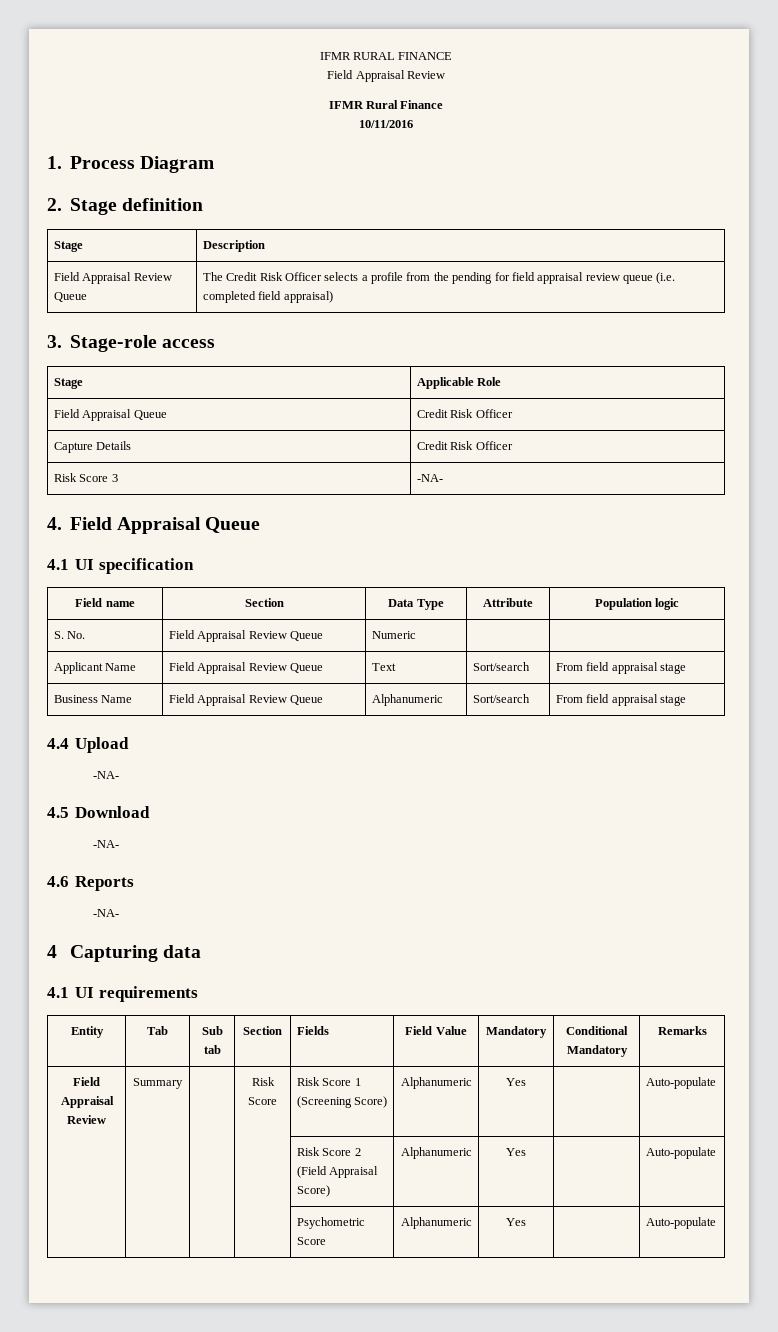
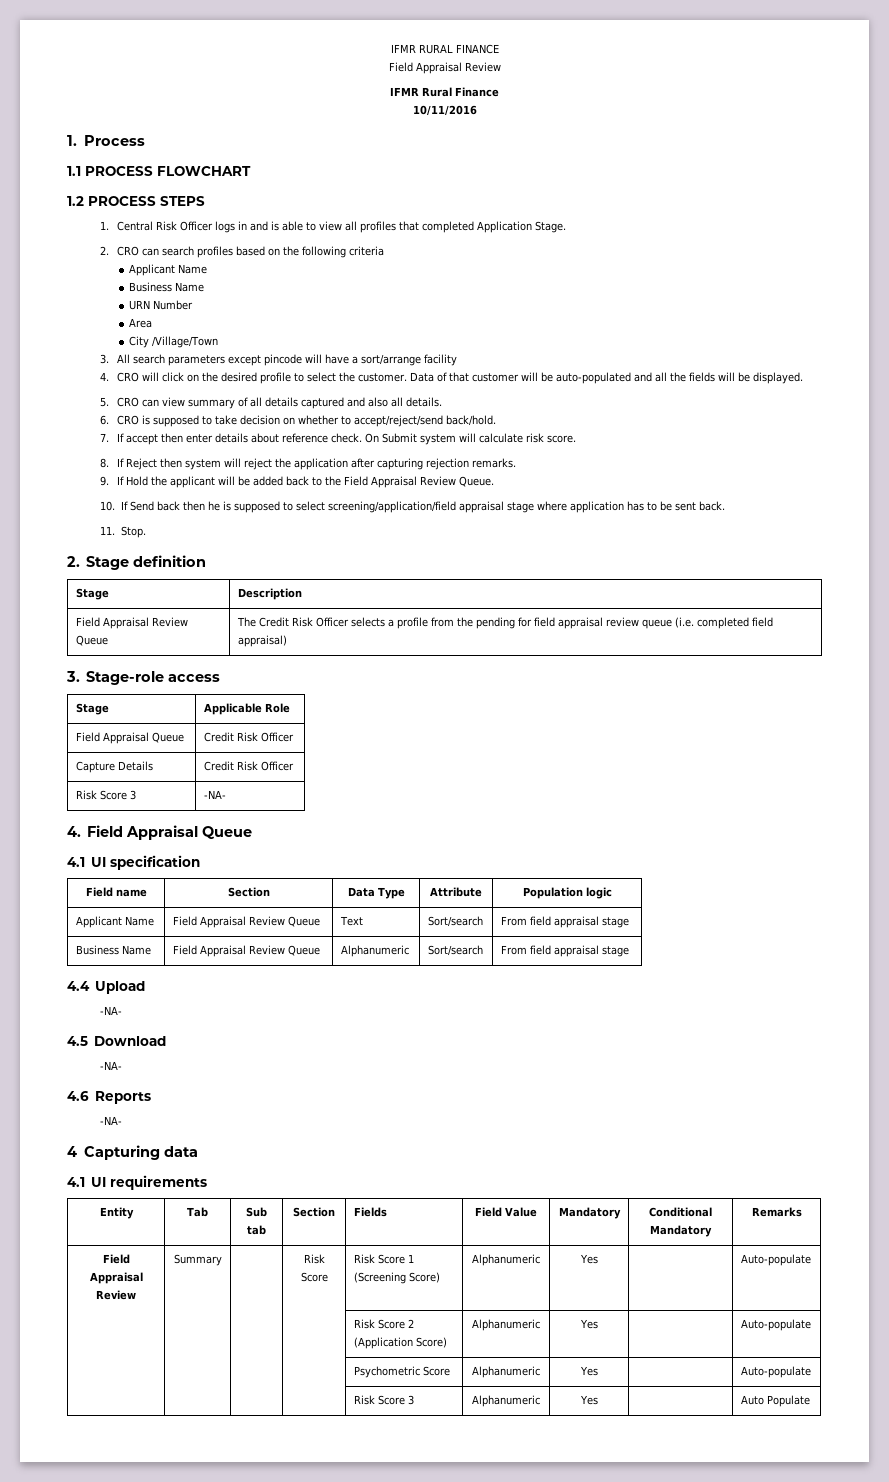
- 1. Process Diagram
+ 1. Process
+ 1.1 PROCESS FLOWCHART
+ 1.2 PROCESS STEPS
+ 1. Central Risk Officer logs in and is able to view all profiles that completed Application Stage.
+ 2. CRO can search profiles based on the following criteria
+ Applicant Name
+ Business Name
+ URN Number
+ Area
+ City /Village/Town
+ 3. All search parameters except pincode will have a sort/arrange facility
+ 4. CRO will click on the desired profile to select the customer. Data of that customer will be auto-populated and all the fields will be displayed.
+ 5. CRO can view summary of all details captured and also all details.
+ 6. CRO is supposed to take decision on whether to accept/reject/send back/hold.
+ 7. If accept then enter details about reference check. On Submit system will calculate risk score.
+ 8. If Reject then system will reject the application after capturing rejection remarks.
+ 9. If Hold the applicant will be added back to the Field Appraisal Review Queue.
+ 10. If Send back then he is supposed to select screening/application/field appraisal stage where application has to be sent back.
+ 11. Stop.
- S. No. | Field Appraisal Review Queue | Numeric | |
- | | | | Risk Score 2 (Field Appraisal Score) | Alphanumeric | Yes | | Auto-populate
+ | | | | Risk Score 2 (Application Score) | Alphanumeric | Yes | | Auto-populate
+ | | | | Risk Score 3 | Alphanumeric | Yes | | Auto Populate

